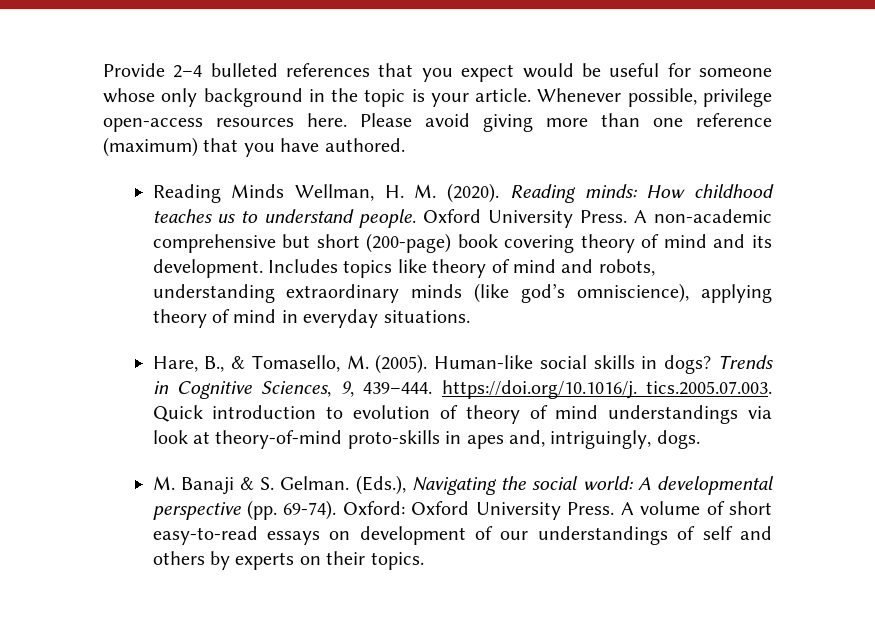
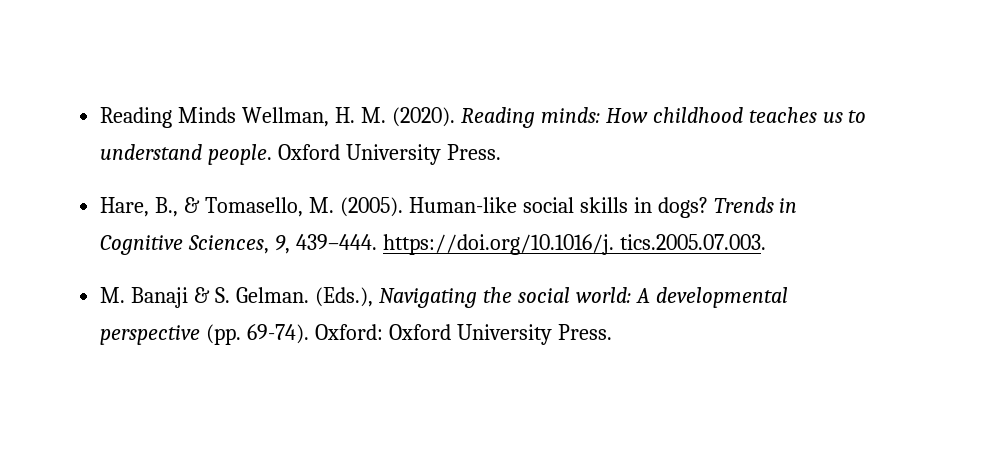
- Provide 2–4 bulleted references that you expect would be useful for someone whose only background in the topic is your article. Whenever possible, privilege open-access resources here. Please avoid giving more than one reference (maximum) that you have authored.
- A non-academic comprehensive but short (200-page) book covering theory of mind and its development. Includes topics like theory of mind and robots, understanding extraordinary minds (like god’s omniscience), applying theory of mind in everyday situations.
- Trends in Cognitive Sciences, 9, 439–444. https://doi.org/10.1016/j. tics.2005.07.003. Quick introduction to evolution of theory of mind understandings via look at theory-of-mind proto-skills in apes and, intriguingly, dogs.
+ Trends in Cognitive Sciences, 9, 439–444. https://doi.org/10.1016/j. tics.2005.07.003.
- A volume of short easy-to-read essays on development of our understandings of self and others by experts on their topics.

